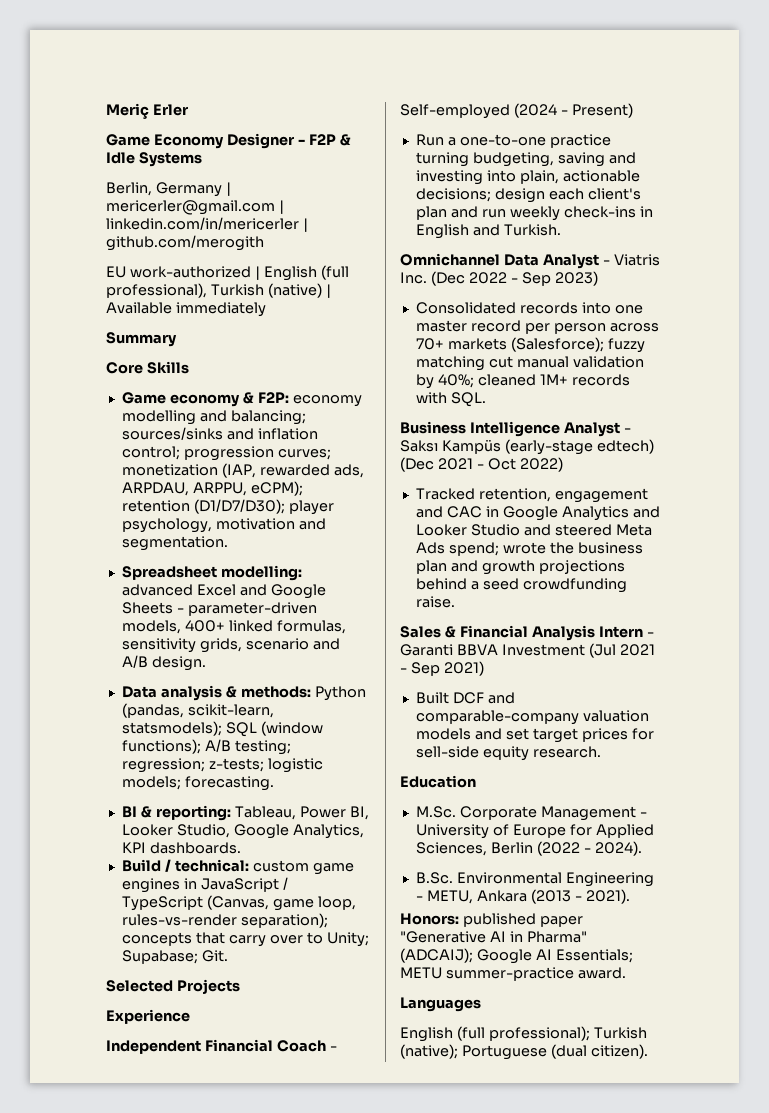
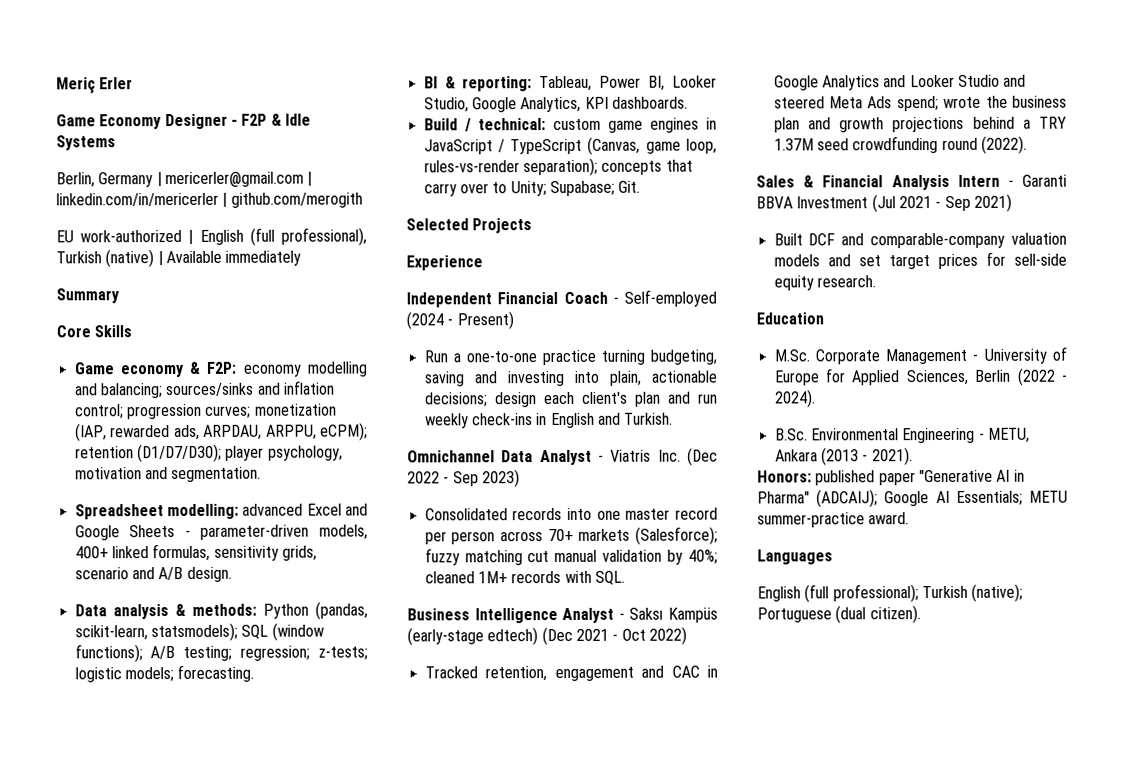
- Tracked retention, engagement and CAC in Google Analytics and Looker Studio and steered Meta Ads spend; wrote the business plan and growth projections behind a seed crowdfunding raise.
+ Tracked retention, engagement and CAC in Google Analytics and Looker Studio and steered Meta Ads spend; wrote the business plan and growth projections behind a TRY 1.37M seed crowdfunding round (2022).

